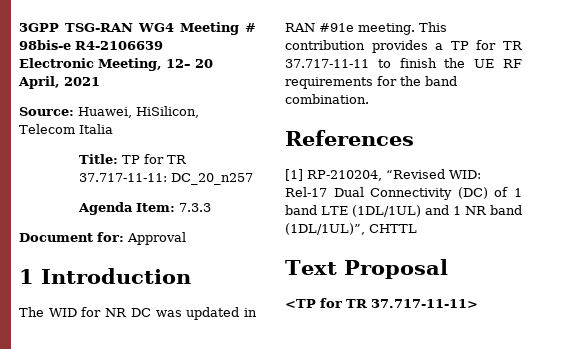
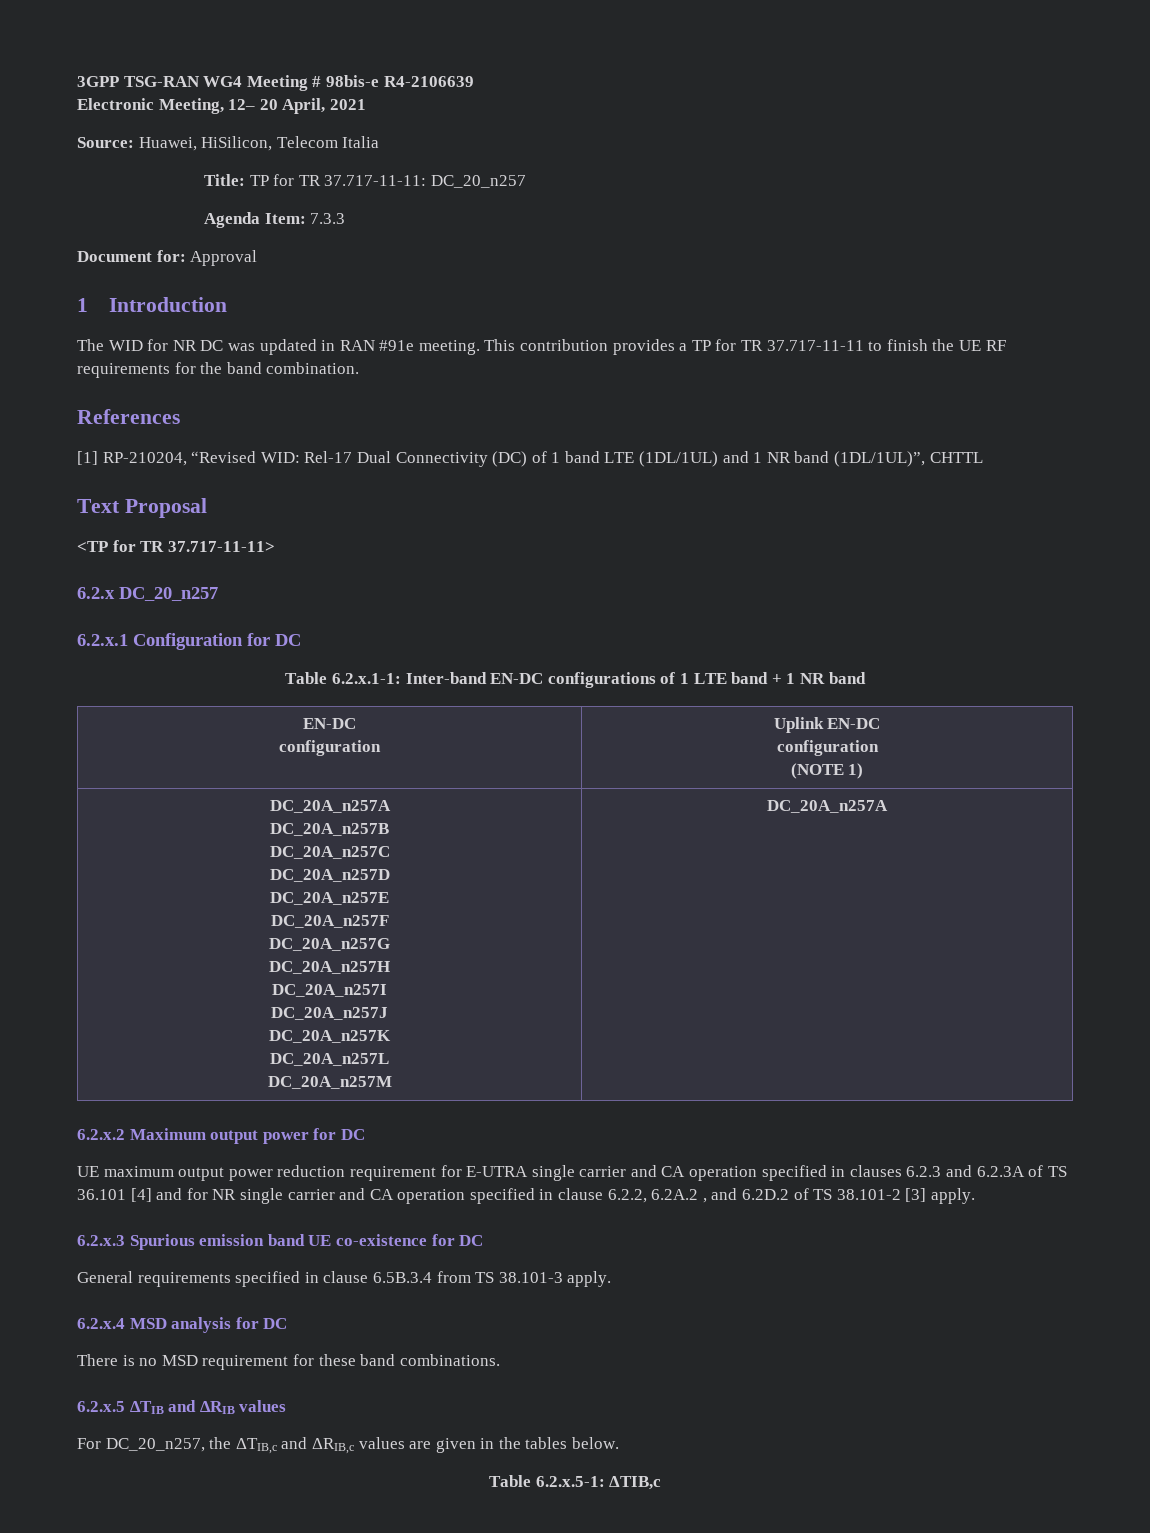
+ 6.2.x DC_20_n257
+ 6.2.x.1 Configuration for DC
+ Table 6.2.x.1-1: Inter-band EN-DC configurations of 1 LTE band + 1 NR band
+ EN-DC
+ configuration | Uplink EN-DC
+ configuration
+ (NOTE 1)
+ DC_20A_n257A
+ DC_20A_n257B
+ DC_20A_n257C
+ DC_20A_n257D
+ DC_20A_n257E
+ DC_20A_n257F
+ DC_20A_n257G
+ DC_20A_n257H
+ DC_20A_n257I
+ DC_20A_n257J
+ DC_20A_n257K
+ DC_20A_n257L
+ DC_20A_n257M | DC_20A_n257A
+ 6.2.x.2 Maximum output power for DC
+ UE maximum output power reduction requirement for E-UTRA single carrier and CA operation specified in clauses 6.2.3 and 6.2.3A of TS 36.101 [4] and for NR single carrier and CA operation specified in clause 6.2.2, 6.2A.2 , and 6.2D.2 of TS 38.101-2 [3] apply.
+ 6.2.x.3 Spurious emission band UE co-existence for DC
+ General requirements specified in clause 6.5B.3.4 from TS 38.101-3 apply.
+ 6.2.x.4 MSD analysis for DC
+ There is no MSD requirement for these band combinations.
+ 6.2.x.5 ∆TIB and ∆RIB values
+ For DC_20_n257, the ΔTIB,c and ΔRIB,c values are given in the tables below.
+ Table 6.2.x.5-1: ΔTIB,c

